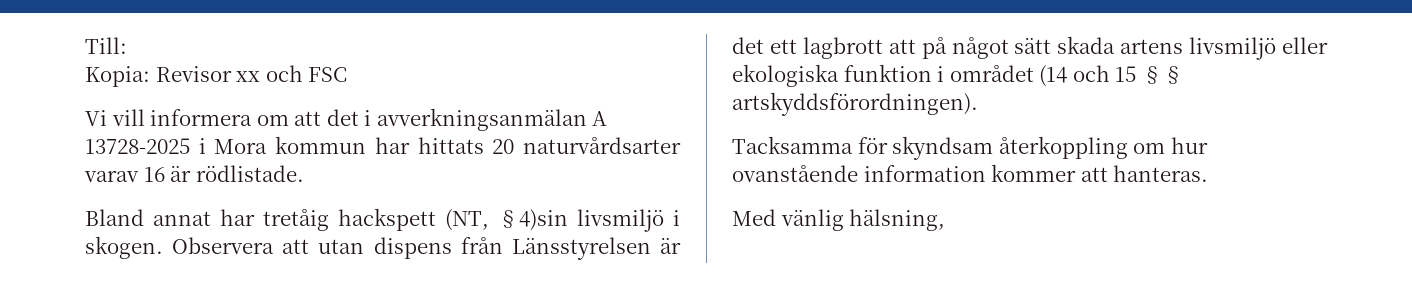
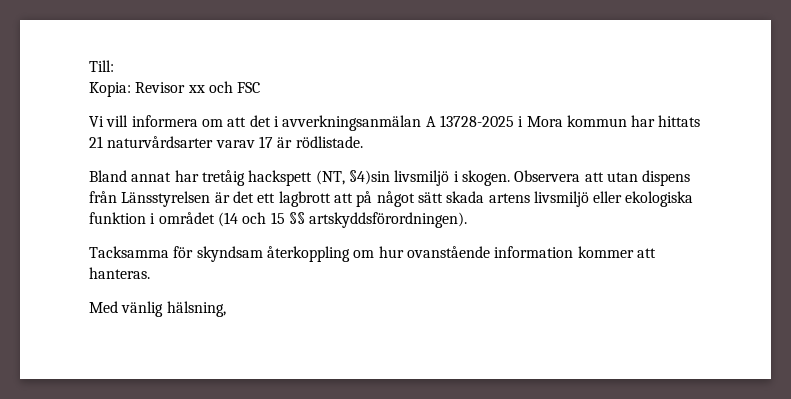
- Vi vill informera om att det i avverkningsanmälan A 13728-2025 i Mora kommun har hittats 20 naturvårdsarter varav 16 är rödlistade.
+ Vi vill informera om att det i avverkningsanmälan A 13728-2025 i Mora kommun har hittats 21 naturvårdsarter varav 17 är rödlistade.

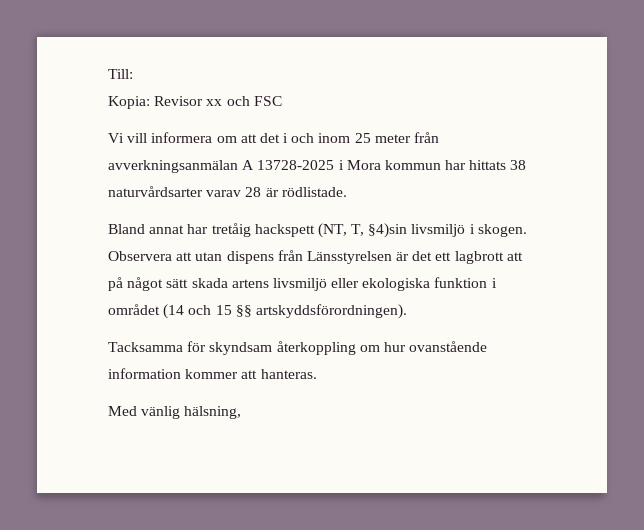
- Vi vill informera om att det i avverkningsanmälan A 13728-2025 i Mora kommun har hittats 21 naturvårdsarter varav 17 är rödlistade.
+ Vi vill informera om att det i och inom 25 meter från avverkningsanmälan A 13728-2025 i Mora kommun har hittats 38 naturvårdsarter varav 28 är rödlistade.
- Bland annat har tretåig hackspett (NT, §4)sin livsmiljö i skogen.
+ Bland annat har tretåig hackspett (NT, T, §4)sin livsmiljö i skogen.

